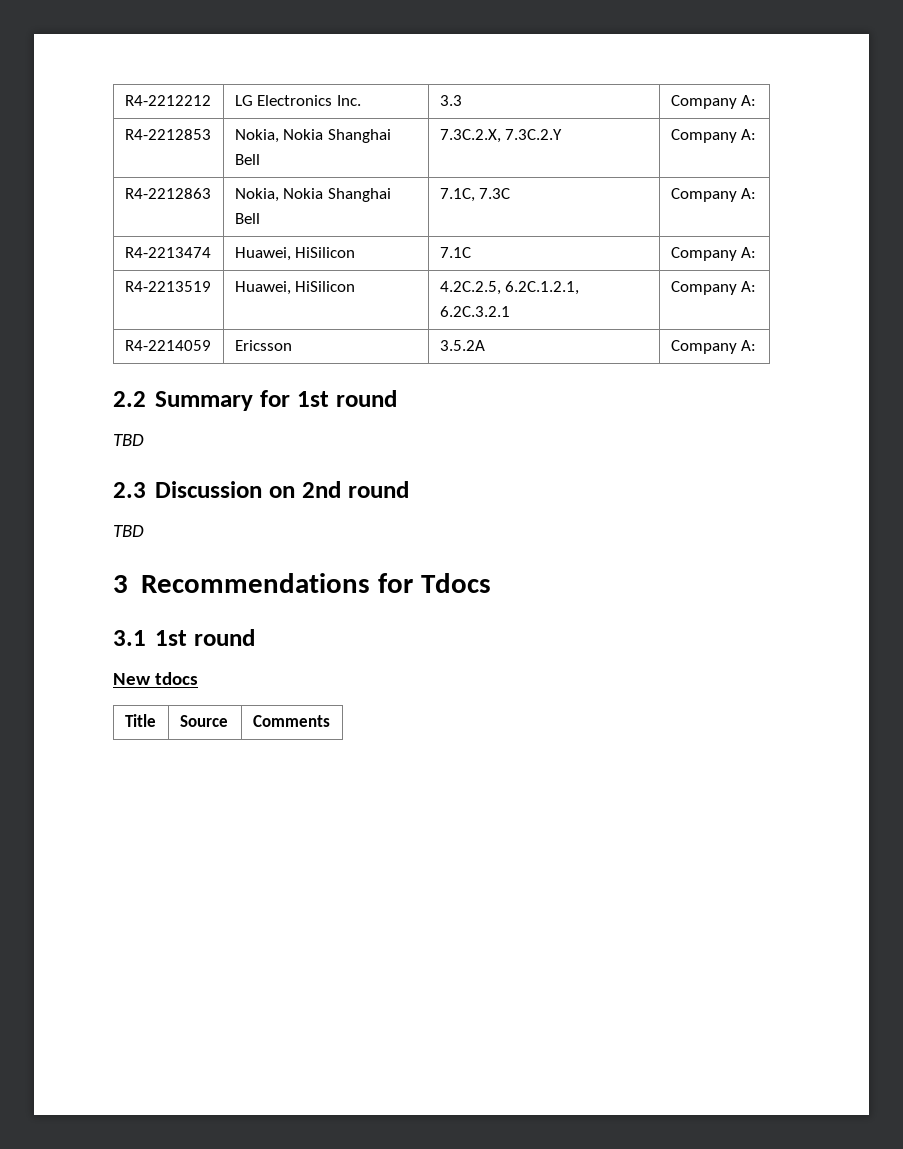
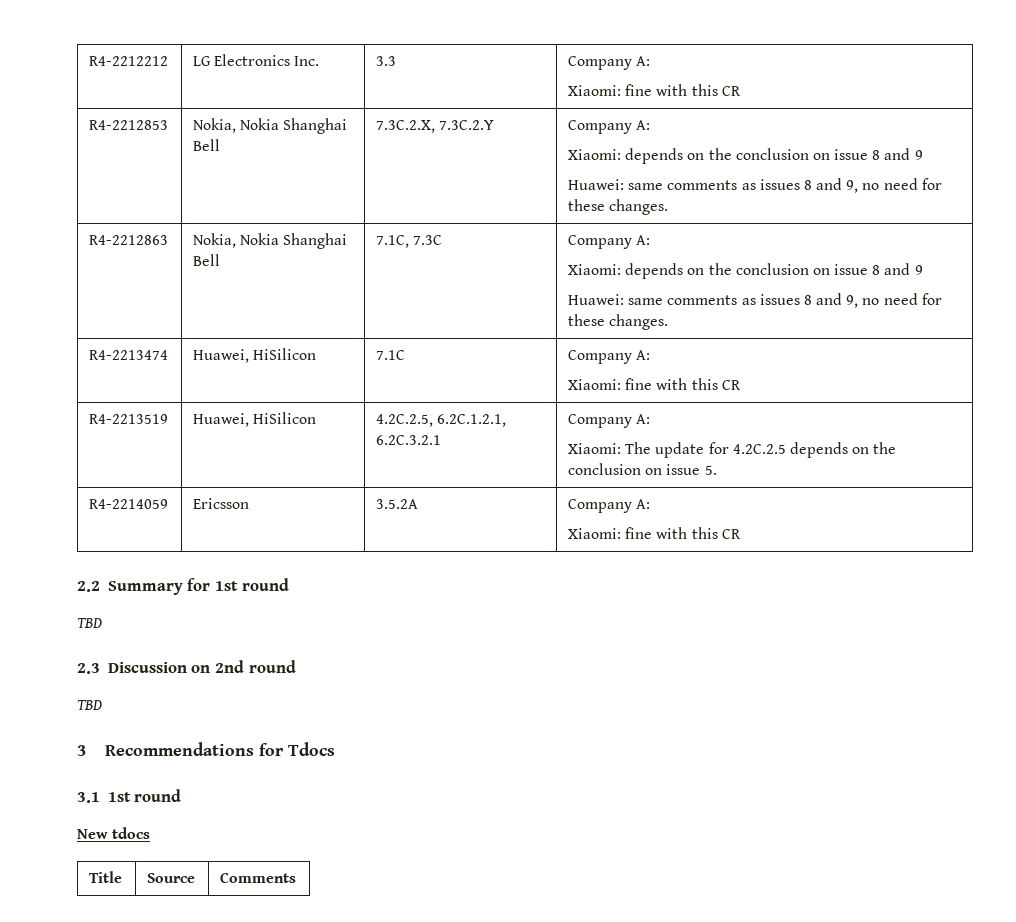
  R4-2212212 | LG Electronics Inc. | 3.3 | Company A:
+ Xiaomi: fine with this CR
  R4-2212853 | Nokia, Nokia Shanghai Bell | 7.3C.2.X, 7.3C.2.Y | Company A:
+ Xiaomi: depends on the conclusion on issue 8 and 9
+ Huawei: same comments as issues 8 and 9, no need for these changes.
  R4-2212863 | Nokia, Nokia Shanghai Bell | 7.1C, 7.3C | Company A:
+ Xiaomi: depends on the conclusion on issue 8 and 9
+ Huawei: same comments as issues 8 and 9, no need for these changes.
  R4-2213474 | Huawei, HiSilicon | 7.1C | Company A:
+ Xiaomi: fine with this CR
  R4-2213519 | Huawei, HiSilicon | 4.2C.2.5, 6.2C.1.2.1, 6.2C.3.2.1 | Company A:
+ Xiaomi: The update for 4.2C.2.5 depends on the conclusion on issue 5.
  R4-2214059 | Ericsson | 3.5.2A | Company A:
+ Xiaomi: fine with this CR

